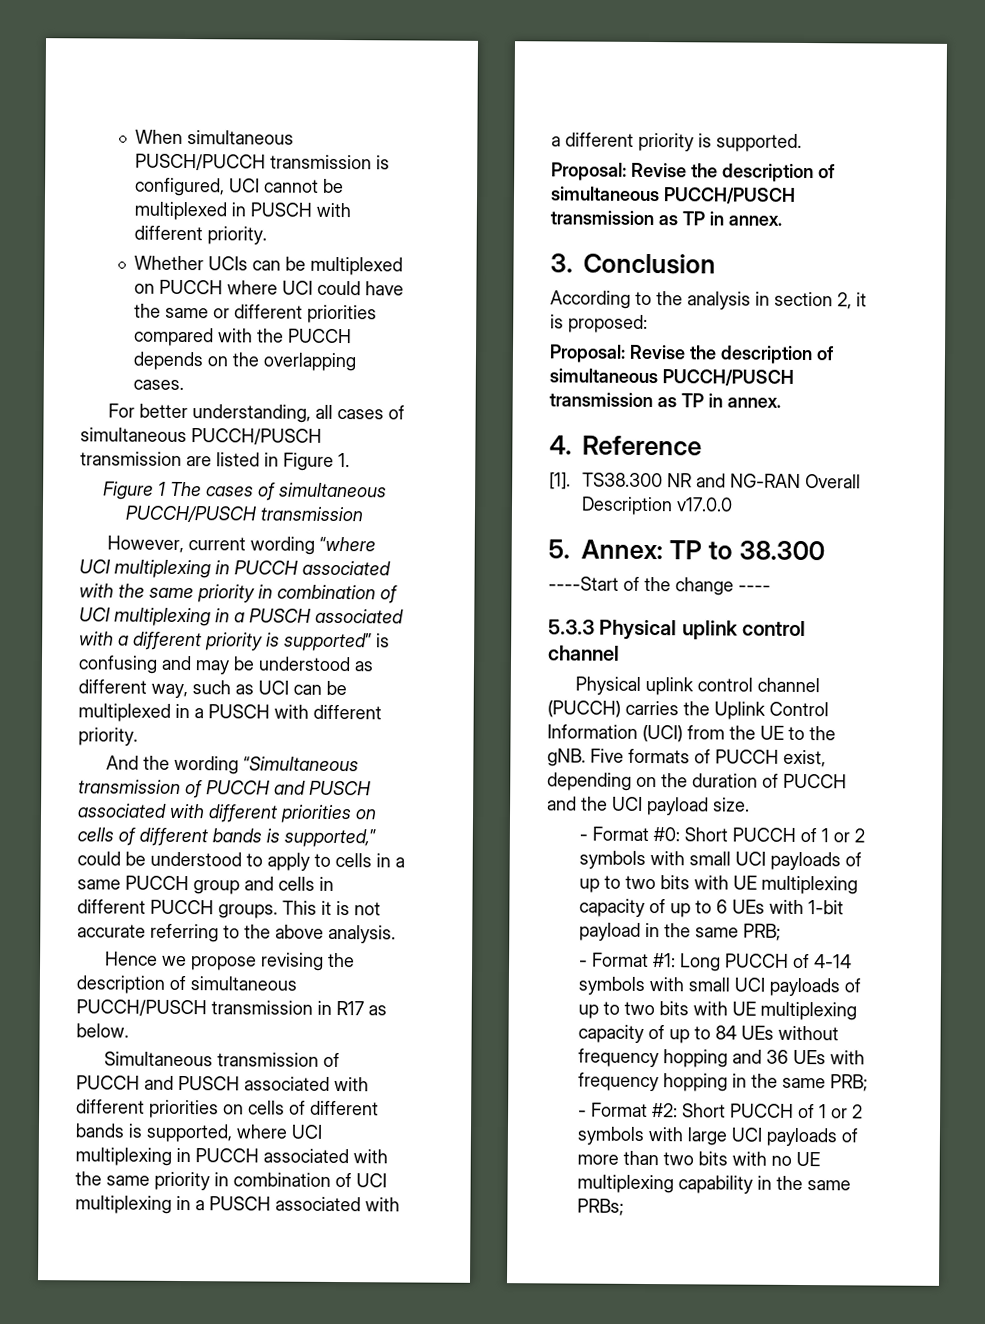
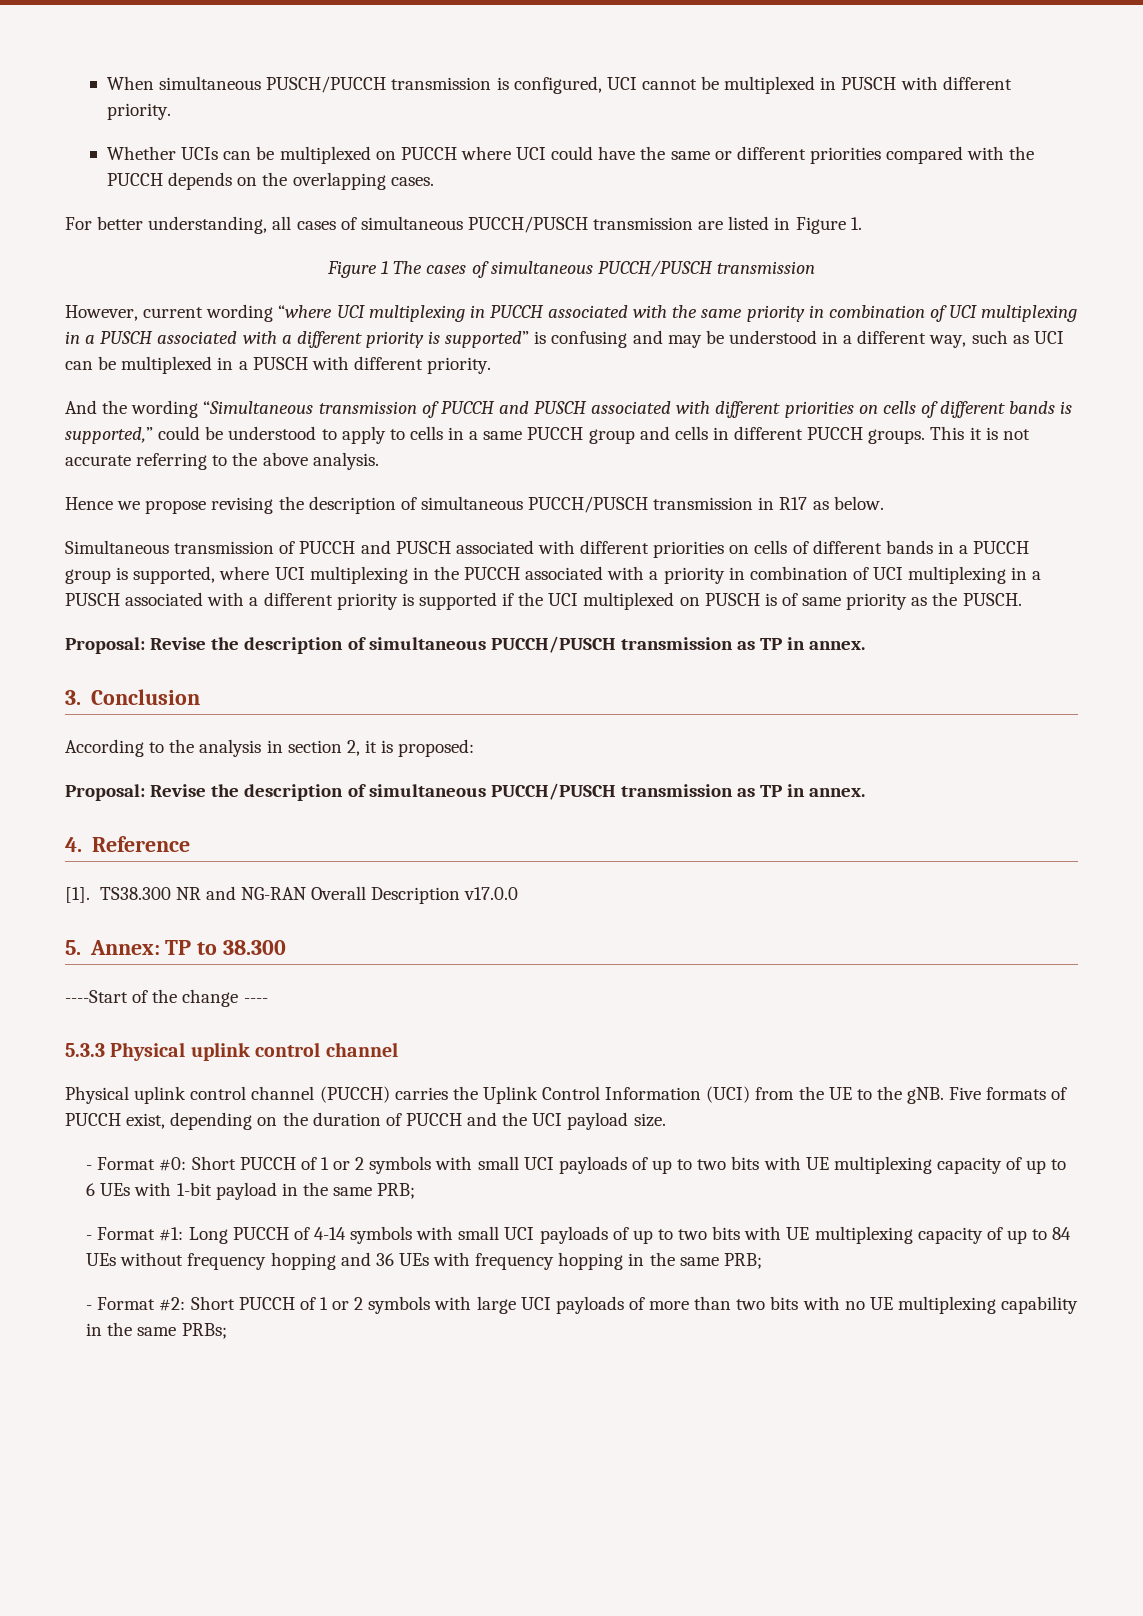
- However, current wording “where UCI multiplexing in PUCCH associated with the same priority in combination of UCI multiplexing in a PUSCH associated with a different priority is supported” is confusing and may be understood as different way, such as UCI can be multiplexed in a PUSCH with different priority.
+ However, current wording “where UCI multiplexing in PUCCH associated with the same priority in combination of UCI multiplexing in a PUSCH associated with a different priority is supported” is confusing and may be understood in a different way, such as UCI can be multiplexed in a PUSCH with different priority.
- Simultaneous transmission of PUCCH and PUSCH associated with different priorities on cells of different bands is supported, where UCI multiplexing in PUCCH associated with the same priority in combination of UCI multiplexing in a PUSCH associated with a different priority is supported.
+ Simultaneous transmission of PUCCH and PUSCH associated with different priorities on cells of different bands in a PUCCH group is supported, where UCI multiplexing in the PUCCH associated with a priority in combination of UCI multiplexing in a PUSCH associated with a different priority is supported if the UCI multiplexed on PUSCH is of same priority as the PUSCH.

